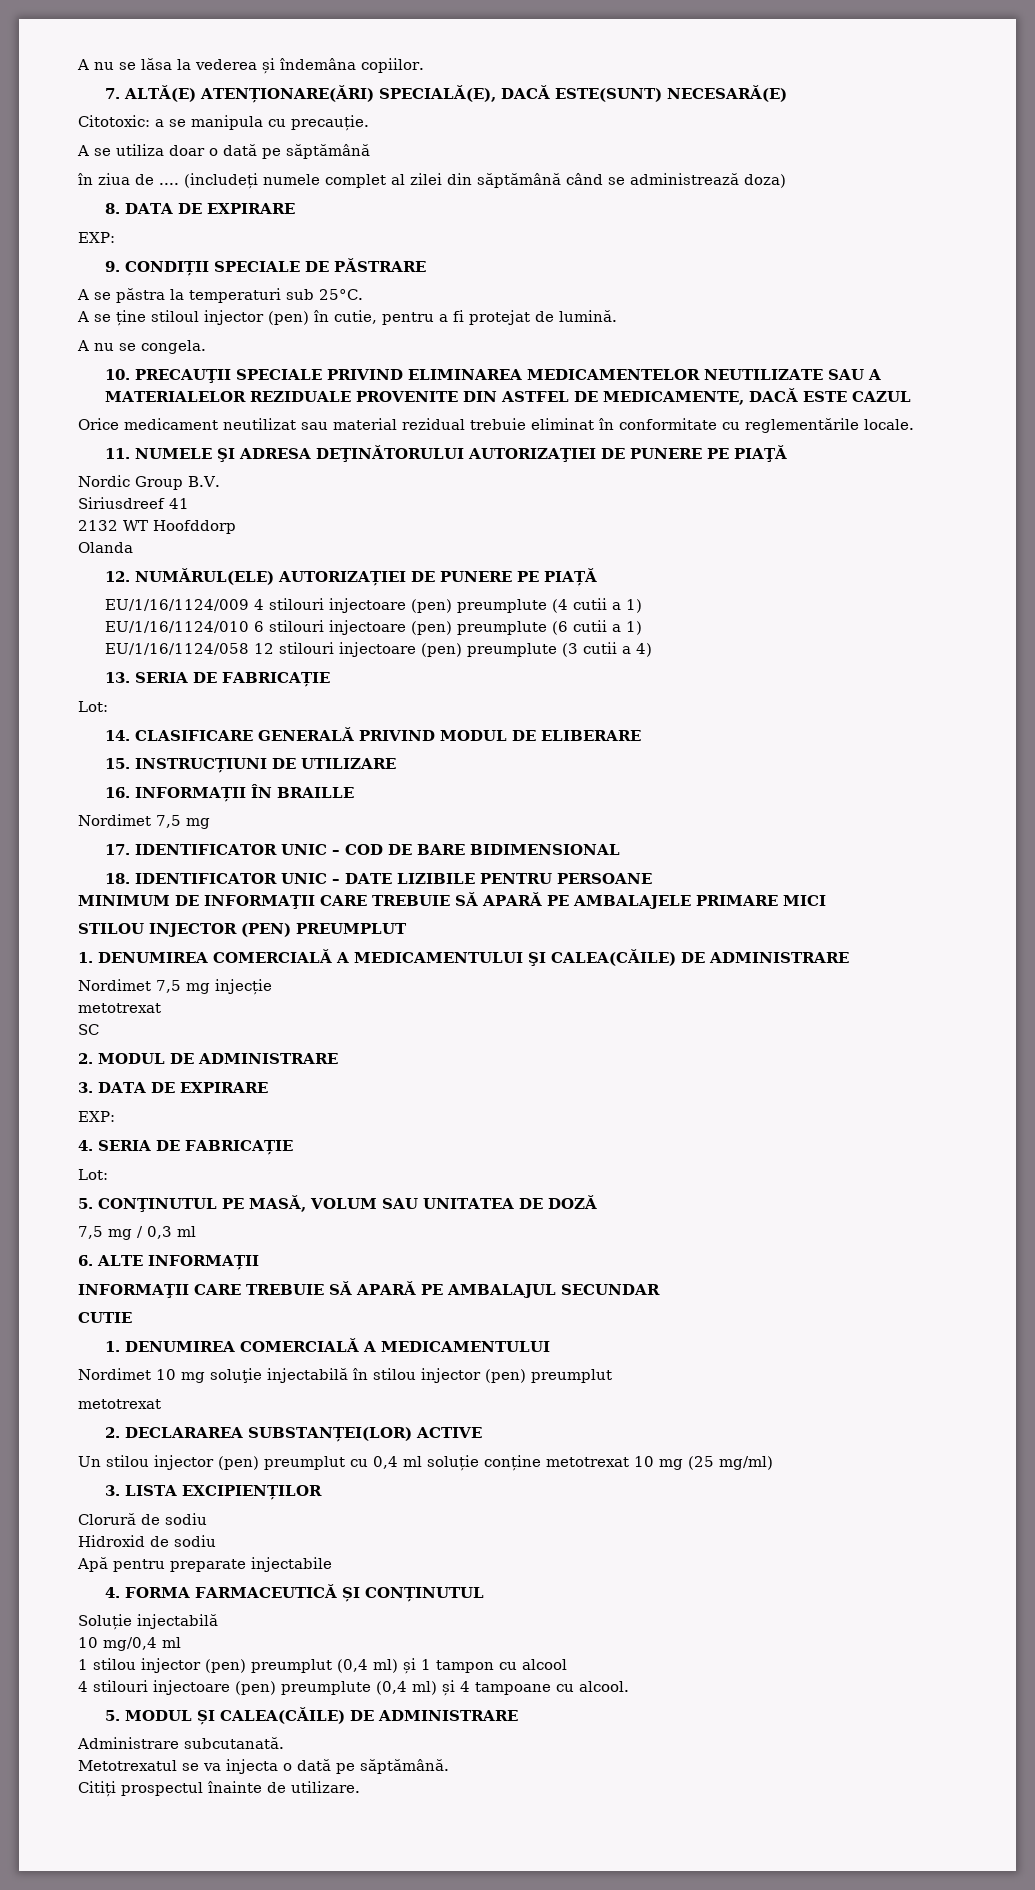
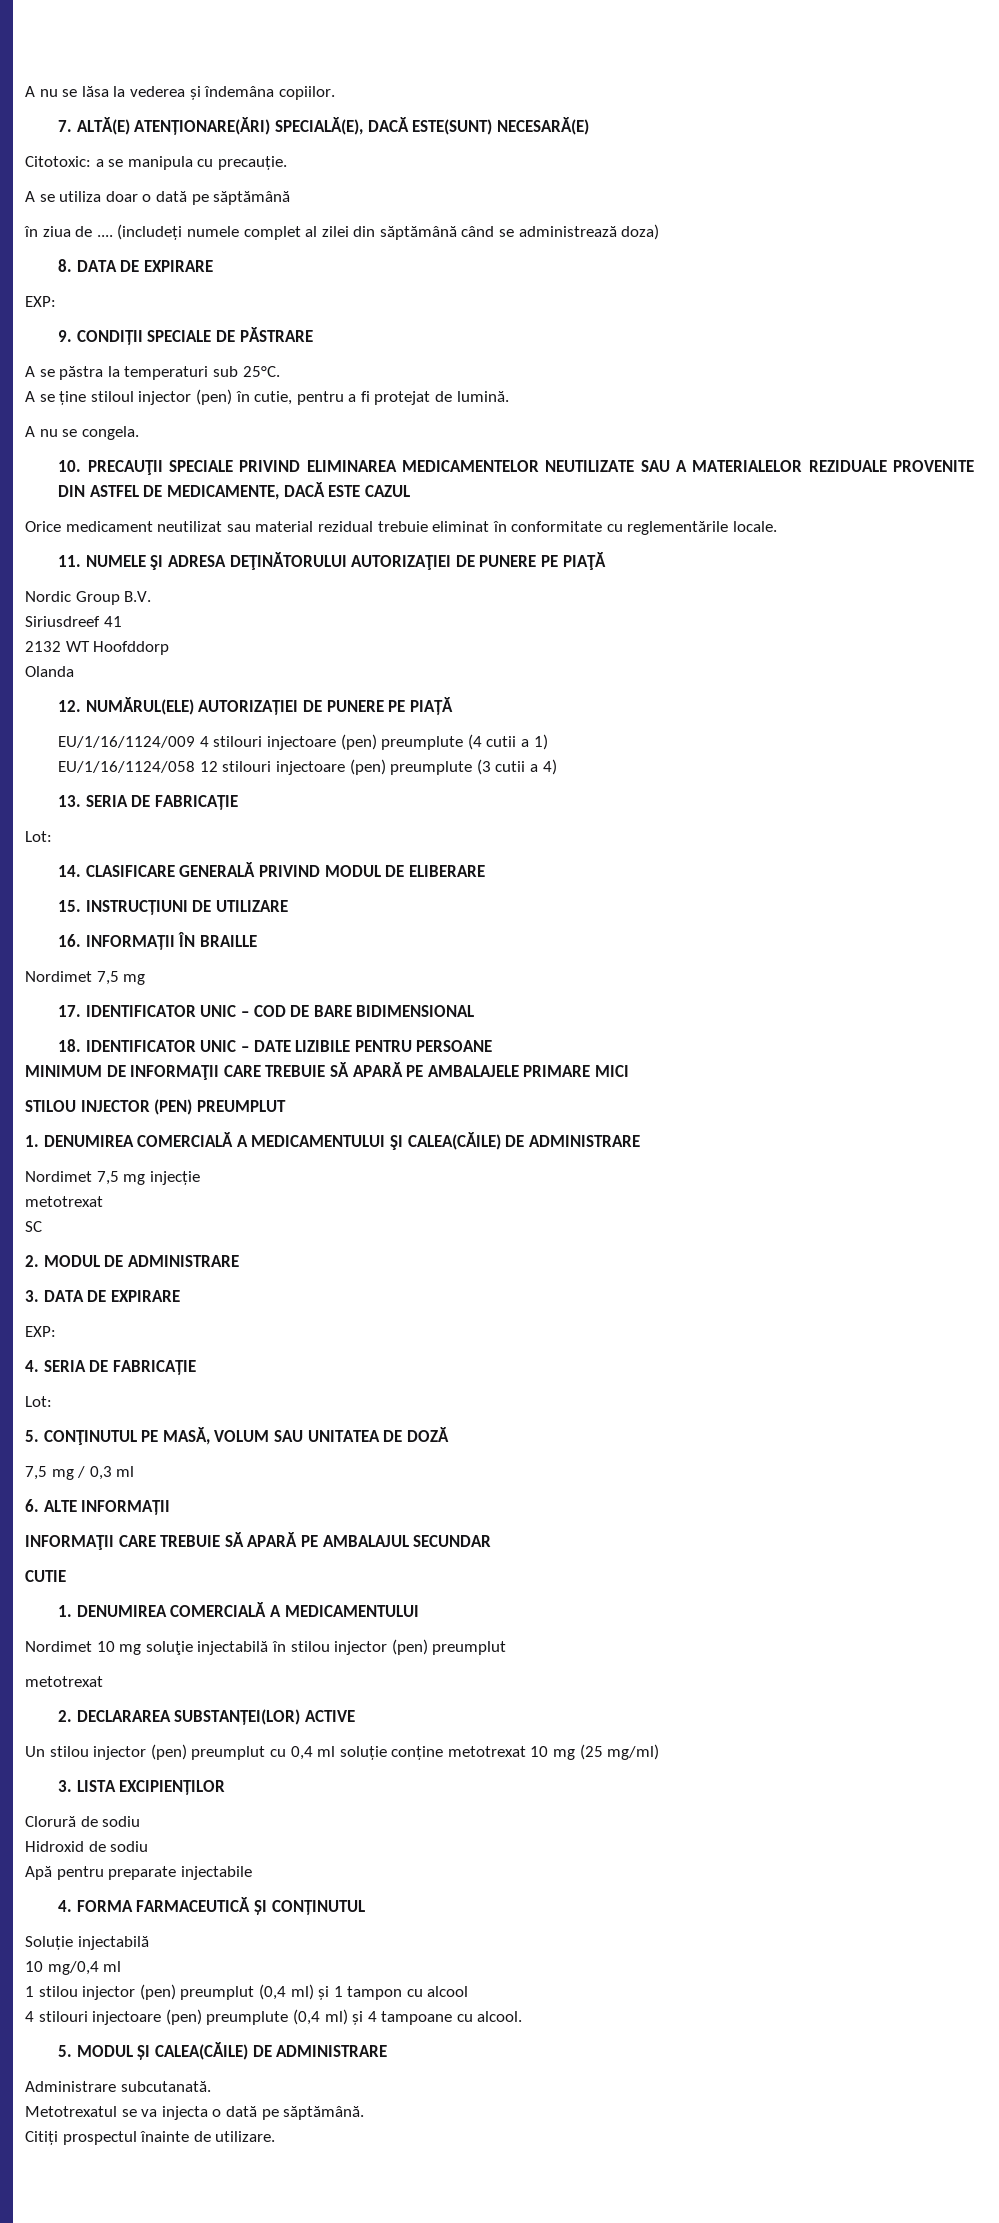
- EU/1/16/1124/010 6 stilouri injectoare (pen) preumplute (6 cutii a 1)

